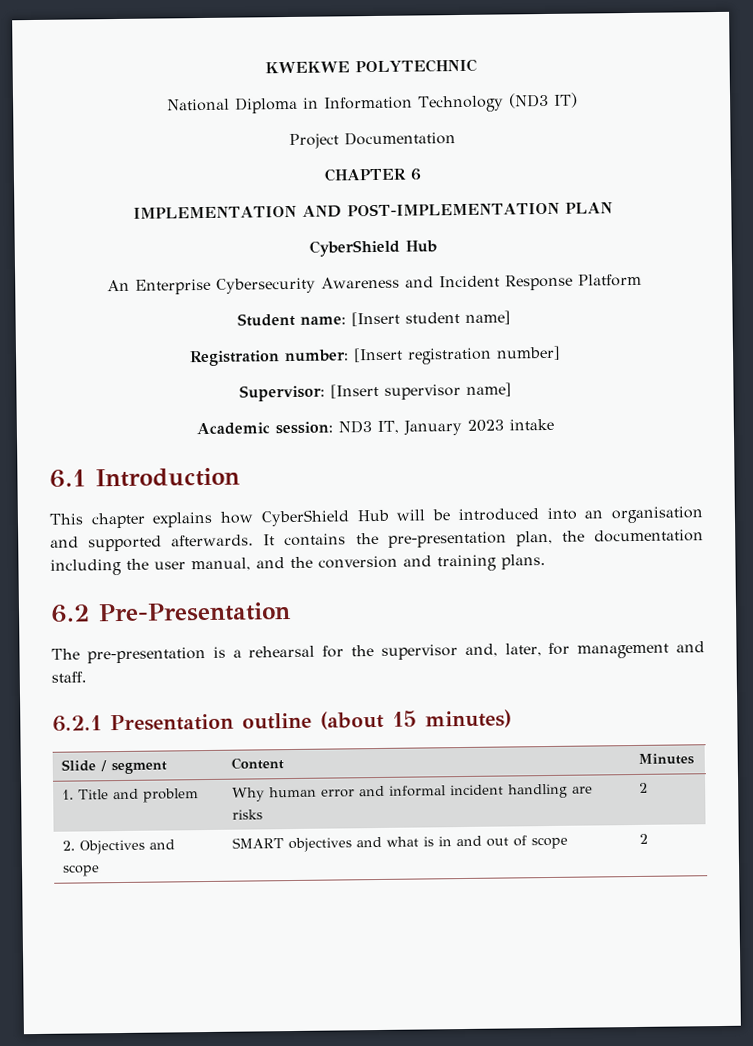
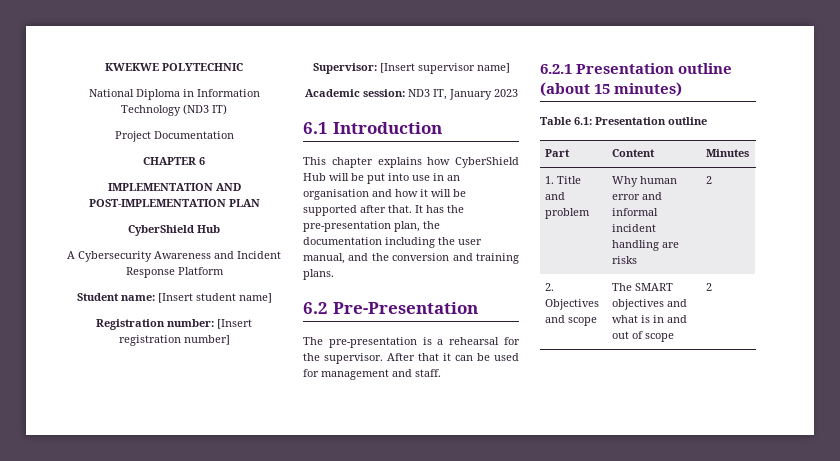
- An Enterprise Cybersecurity Awareness and Incident Response Platform
+ A Cybersecurity Awareness and Incident Response Platform
- Academic session: ND3 IT, January 2023 intake
+ Academic session: ND3 IT, January 2023
- This chapter explains how CyberShield Hub will be introduced into an organisation and supported afterwards. It contains the pre-presentation plan, the documentation including the user manual, and the conversion and training plans.
+ This chapter explains how CyberShield Hub will be put into use in an organisation and how it will be supported after that. It has the pre-presentation plan, the documentation including the user manual, and the conversion and training plans.
- The pre-presentation is a rehearsal for the supervisor and, later, for management and staff.
+ The pre-presentation is a rehearsal for the supervisor. After that it can be used for management and staff.
- Slide / segment | Content | Minutes
+ Table 6.1: Presentation outline
+ Part | Content | Minutes
- 2. Objectives and scope | SMART objectives and what is in and out of scope | 2
+ 2. Objectives and scope | The SMART objectives and what is in and out of scope | 2

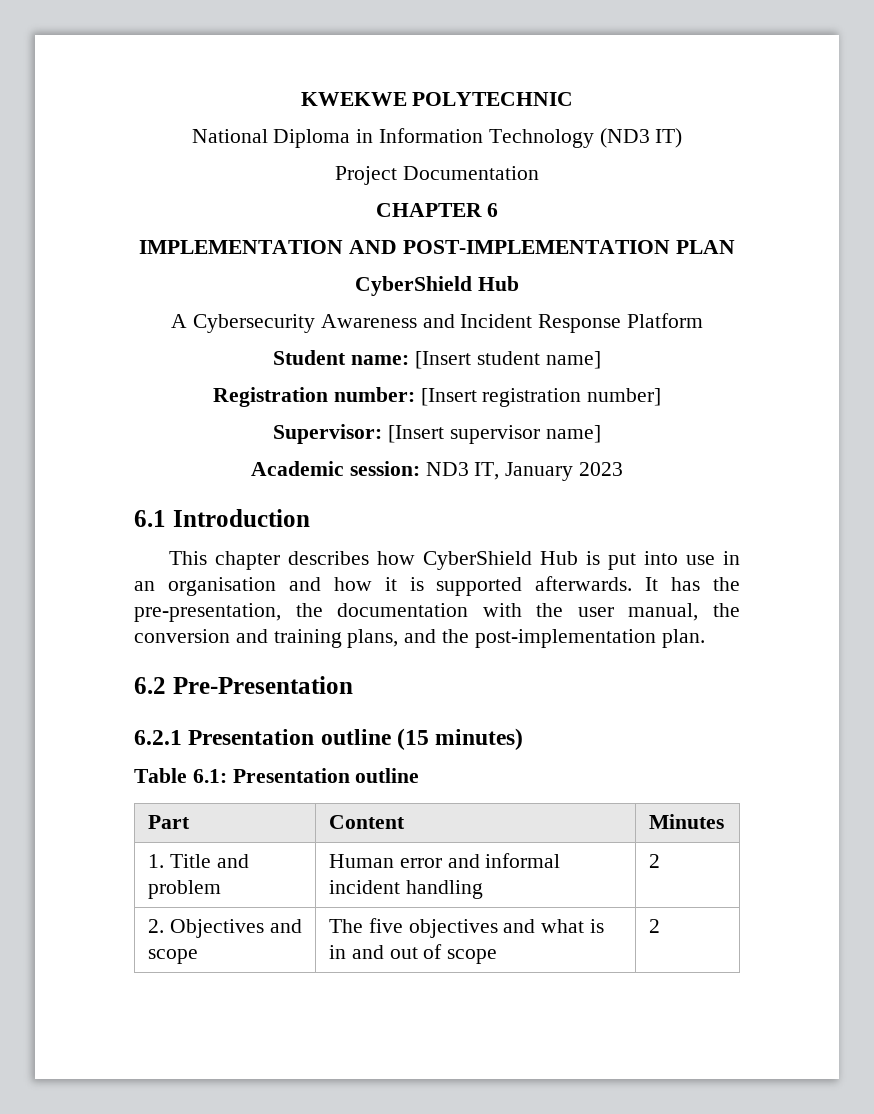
- This chapter explains how CyberShield Hub will be put into use in an organisation and how it will be supported after that.
+ This chapter describes how CyberShield Hub is put into use in an organisation and how it is supported afterwards.
- It has the pre-presentation plan, the documentation including the user manual, and the conversion and training plans.
+ It has the pre-presentation, the documentation with the user manual, the conversion and training plans, and the post-implementation plan.
  6.2 Pre-Presentation
- The pre-presentation is a rehearsal for the supervisor. After that it can be used for management and staff.
- 6.2.1 Presentation outline (about 15 minutes)
+ 6.2.1 Presentation outline (15 minutes)
- 1. Title and problem | Why human error and informal incident handling are risks | 2
+ 1. Title and problem | Human error and informal incident handling | 2
- 2. Objectives and scope | The SMART objectives and what is in and out of scope | 2
+ 2. Objectives and scope | The five objectives and what is in and out of scope | 2

